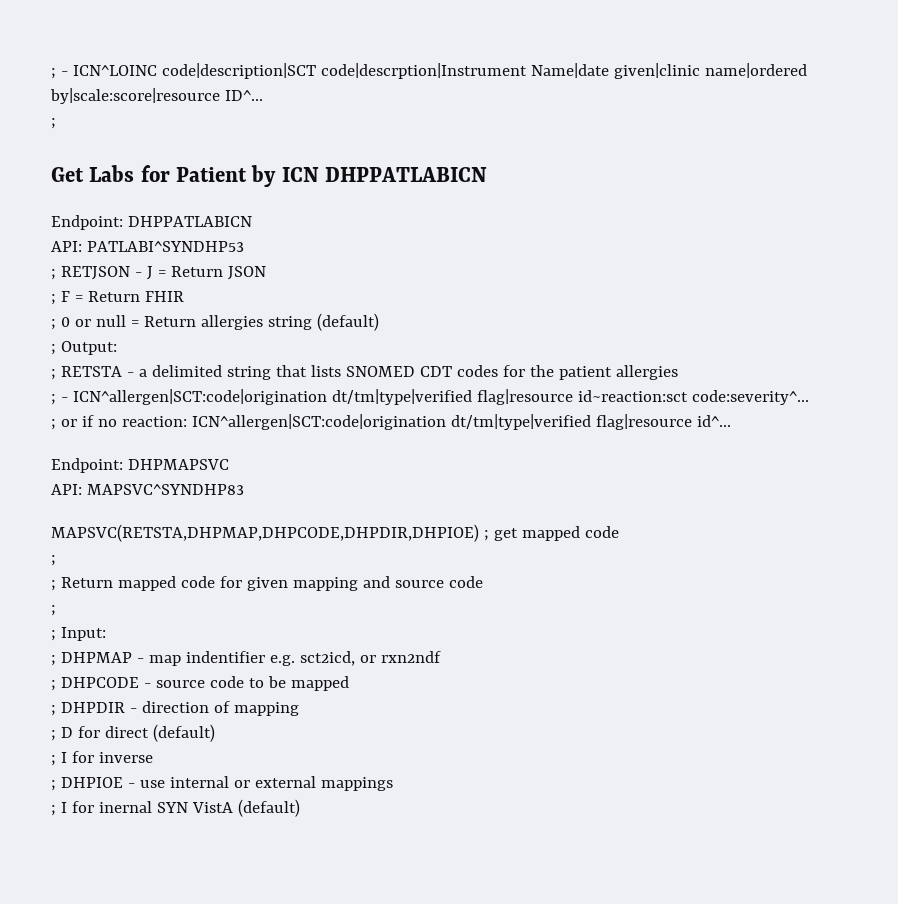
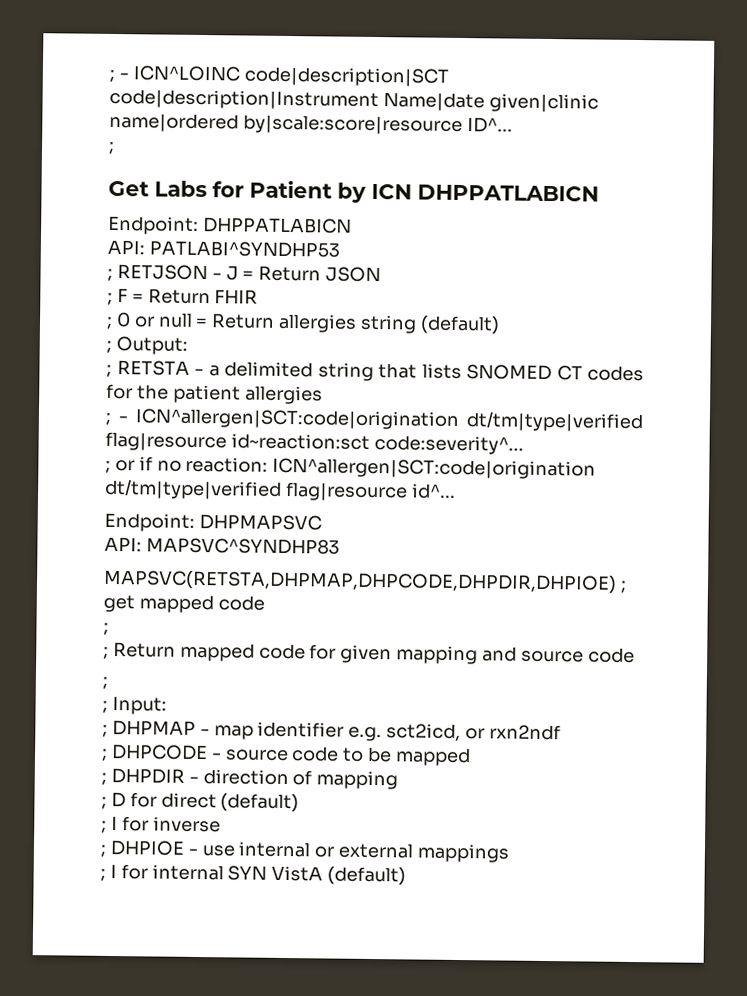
- ; - ICN^LOINC code|description|SCT code|descrption|Instrument Name|date given|clinic name|ordered by|scale:score|resource ID^...
+ ; - ICN^LOINC code|description|SCT code|description|Instrument Name|date given|clinic name|ordered by|scale:score|resource ID^...
- ; RETSTA - a delimited string that lists SNOMED CDT codes for the patient allergies
+ ; RETSTA - a delimited string that lists SNOMED CT codes for the patient allergies
- ; DHPMAP - map indentifier e.g. sct2icd, or rxn2ndf
+ ; DHPMAP - map identifier e.g. sct2icd, or rxn2ndf
- ; I for inernal SYN VistA (default)
+ ; I for internal SYN VistA (default)

